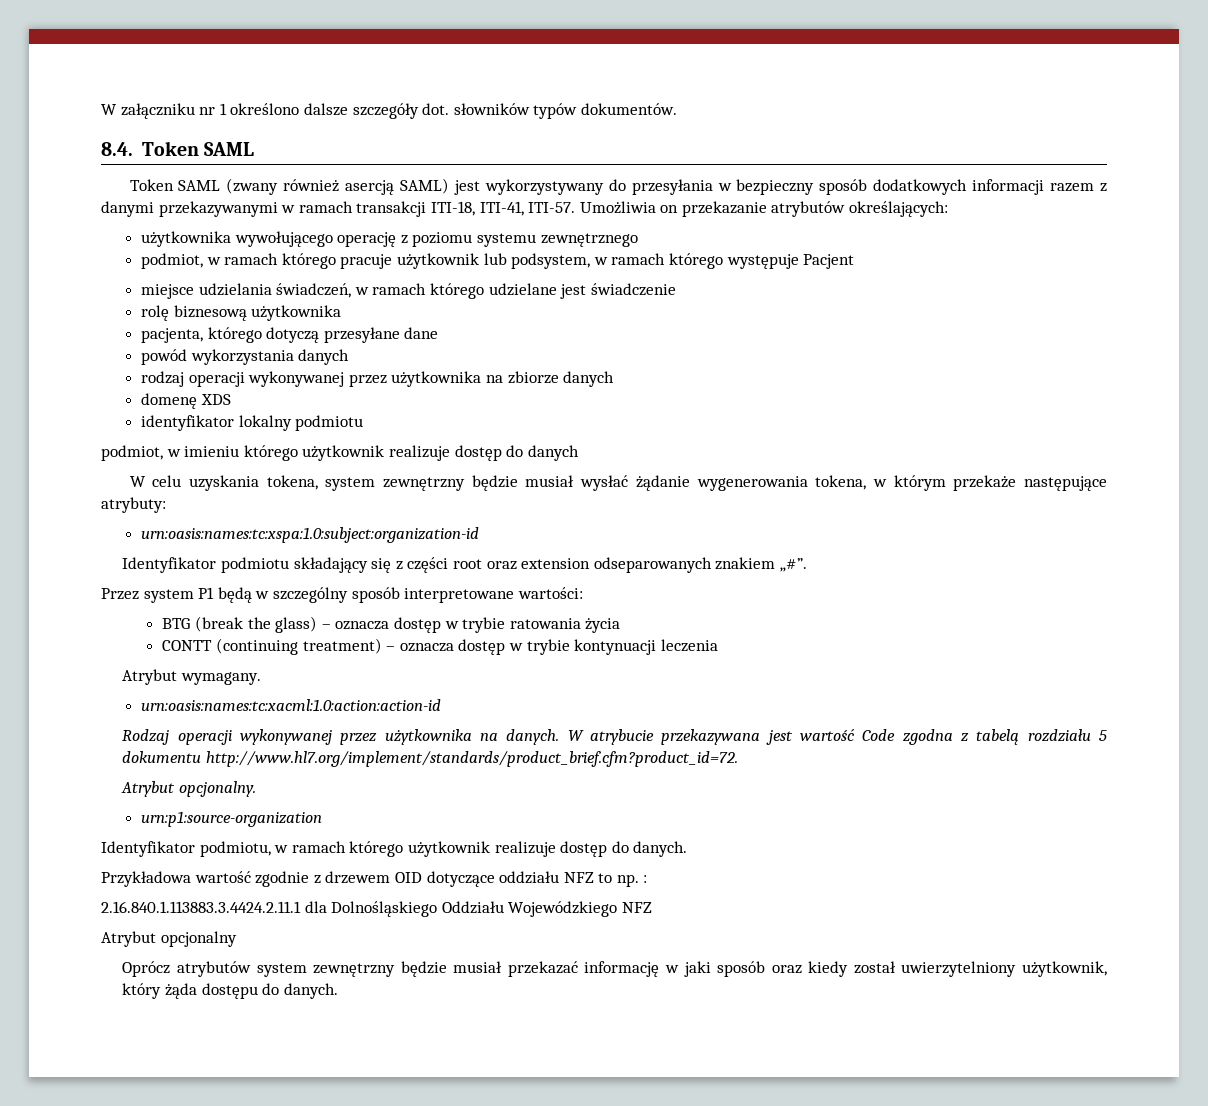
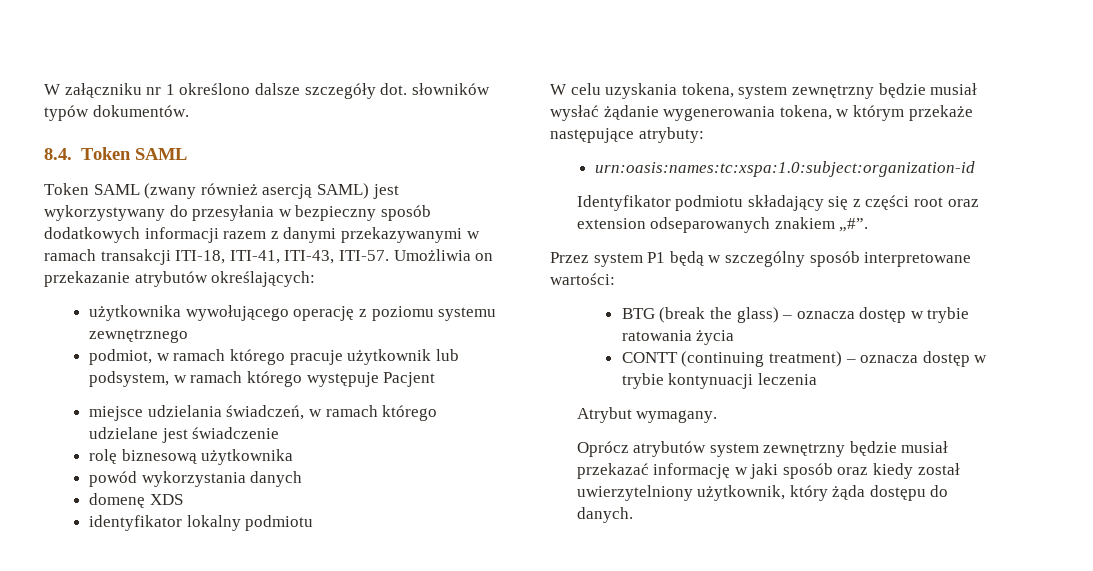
- Token SAML (zwany również asercją SAML) jest wykorzystywany do przesyłania w bezpieczny sposób dodatkowych informacji razem z danymi przekazywanymi w ramach transakcji ITI-18, ITI-41, ITI-57.
+ Token SAML (zwany również asercją SAML) jest wykorzystywany do przesyłania w bezpieczny sposób dodatkowych informacji razem z danymi przekazywanymi w ramach transakcji ITI-18, ITI-41, ITI-43, ITI-57.
- pacjenta, którego dotyczą przesyłane dane
  powód wykorzystania danych
- rodzaj operacji wykonywanej przez użytkownika na zbiorze danych
- podmiot, w imieniu którego użytkownik realizuje dostęp do danych
- urn:oasis:names:tc:xacml:1.0:action:action-id
- Rodzaj operacji wykonywanej przez użytkownika na danych. W atrybucie przekazywana jest wartość Code zgodna z tabelą rozdziału 5 dokumentu http://www.hl7.org/implement/standards/product_brief.cfm?product_id=72.
- Atrybut opcjonalny.
- urn:p1:source-organization
- Identyfikator podmiotu, w ramach którego użytkownik realizuje dostęp do danych.
- Przykładowa wartość zgodnie z drzewem OID dotyczące oddziału NFZ to np. :
- 2.16.840.1.113883.3.4424.2.11.1 dla Dolnośląskiego Oddziału Wojewódzkiego NFZ
- Atrybut opcjonalny

